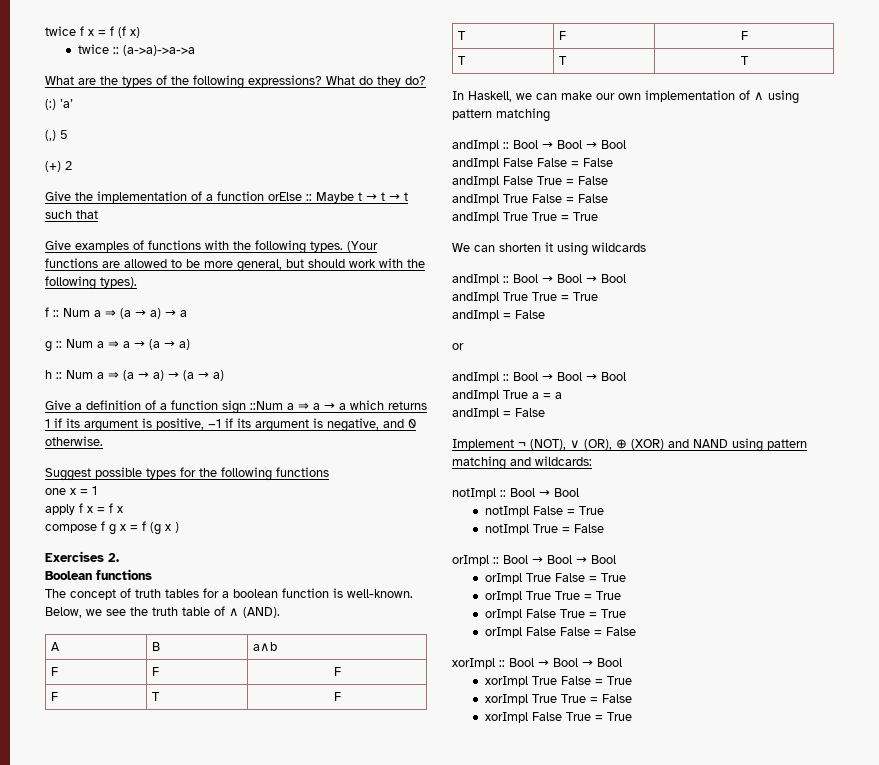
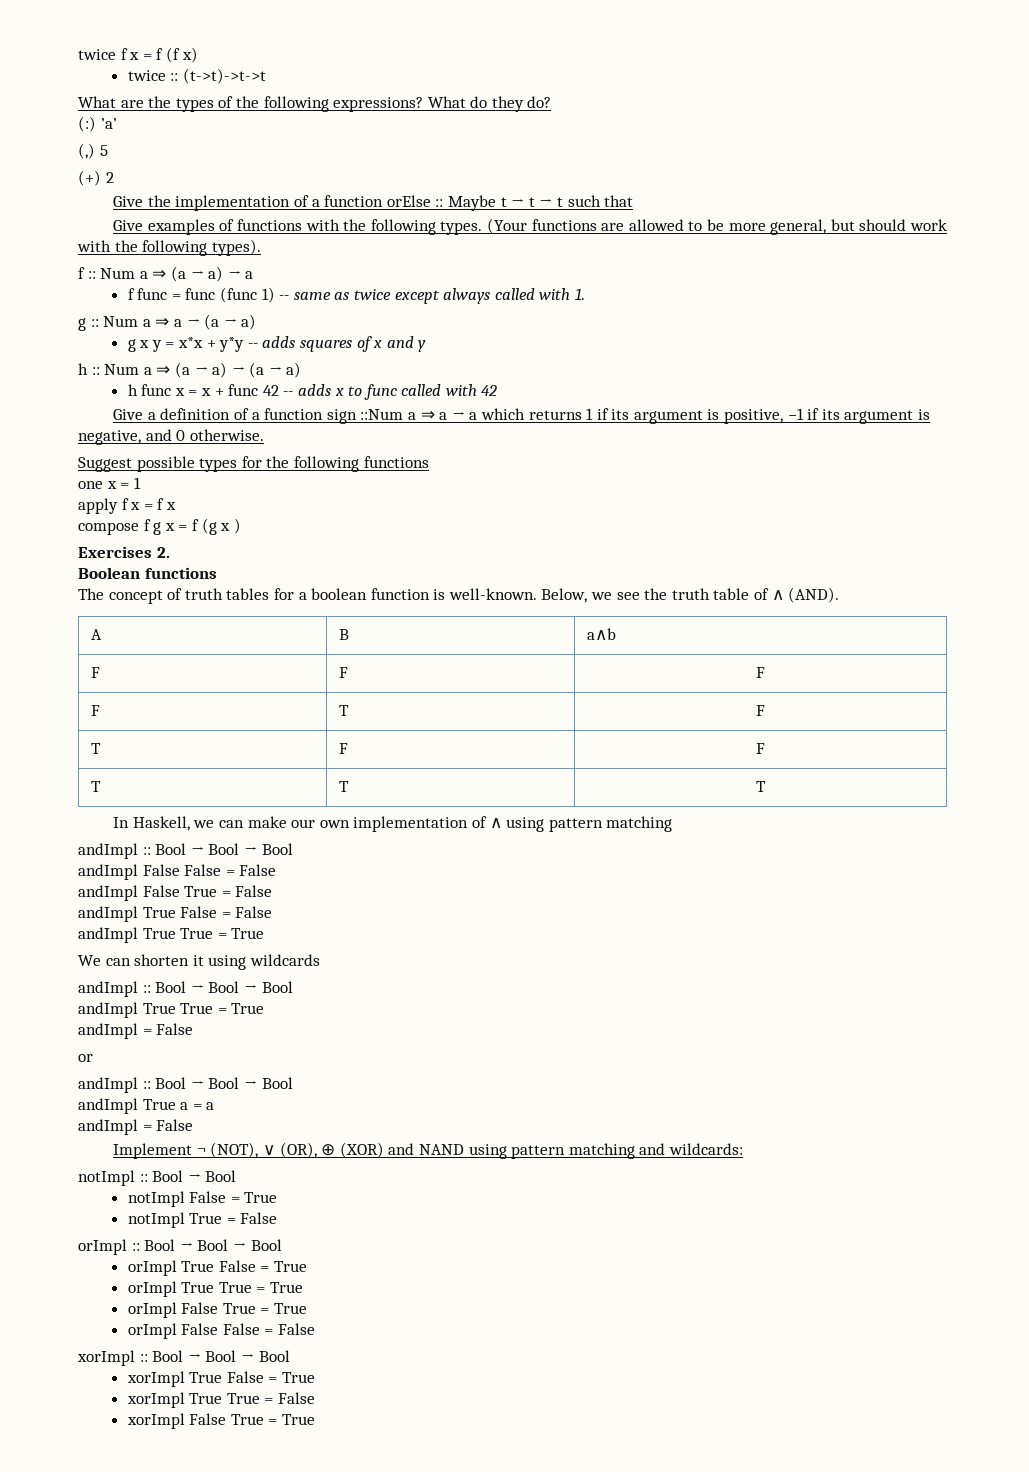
- twice :: (a->a)->a->a
+ twice :: (t->t)->t->t
+ f func = func (func 1) -- same as twice except always called with 1.
+ g x y = x*x + y*y -- adds squares of x and y
+ h func x = x + func 42 -- adds x to func called with 42

